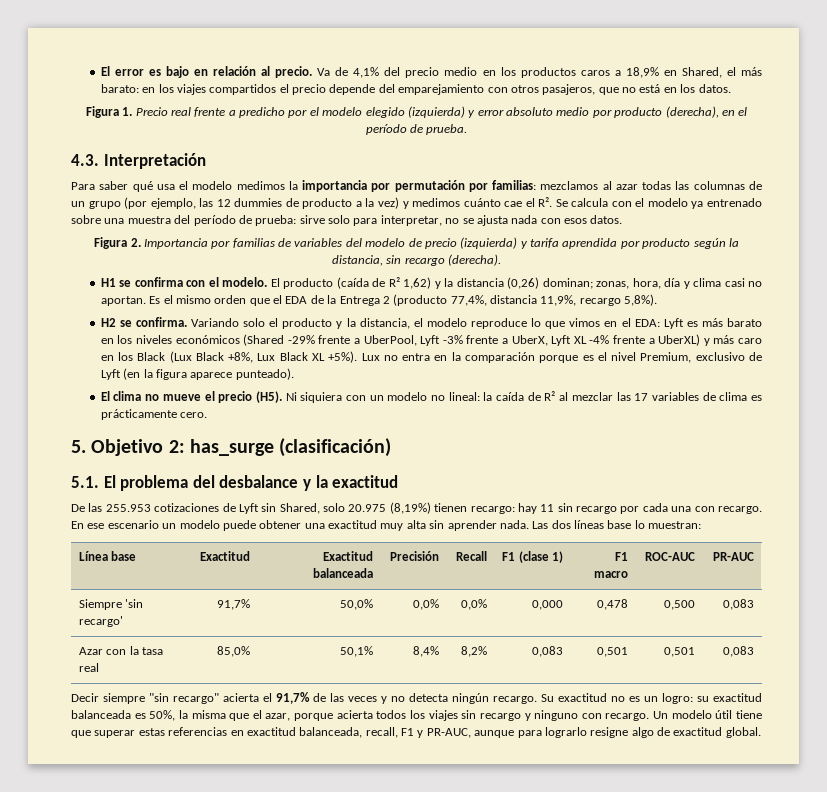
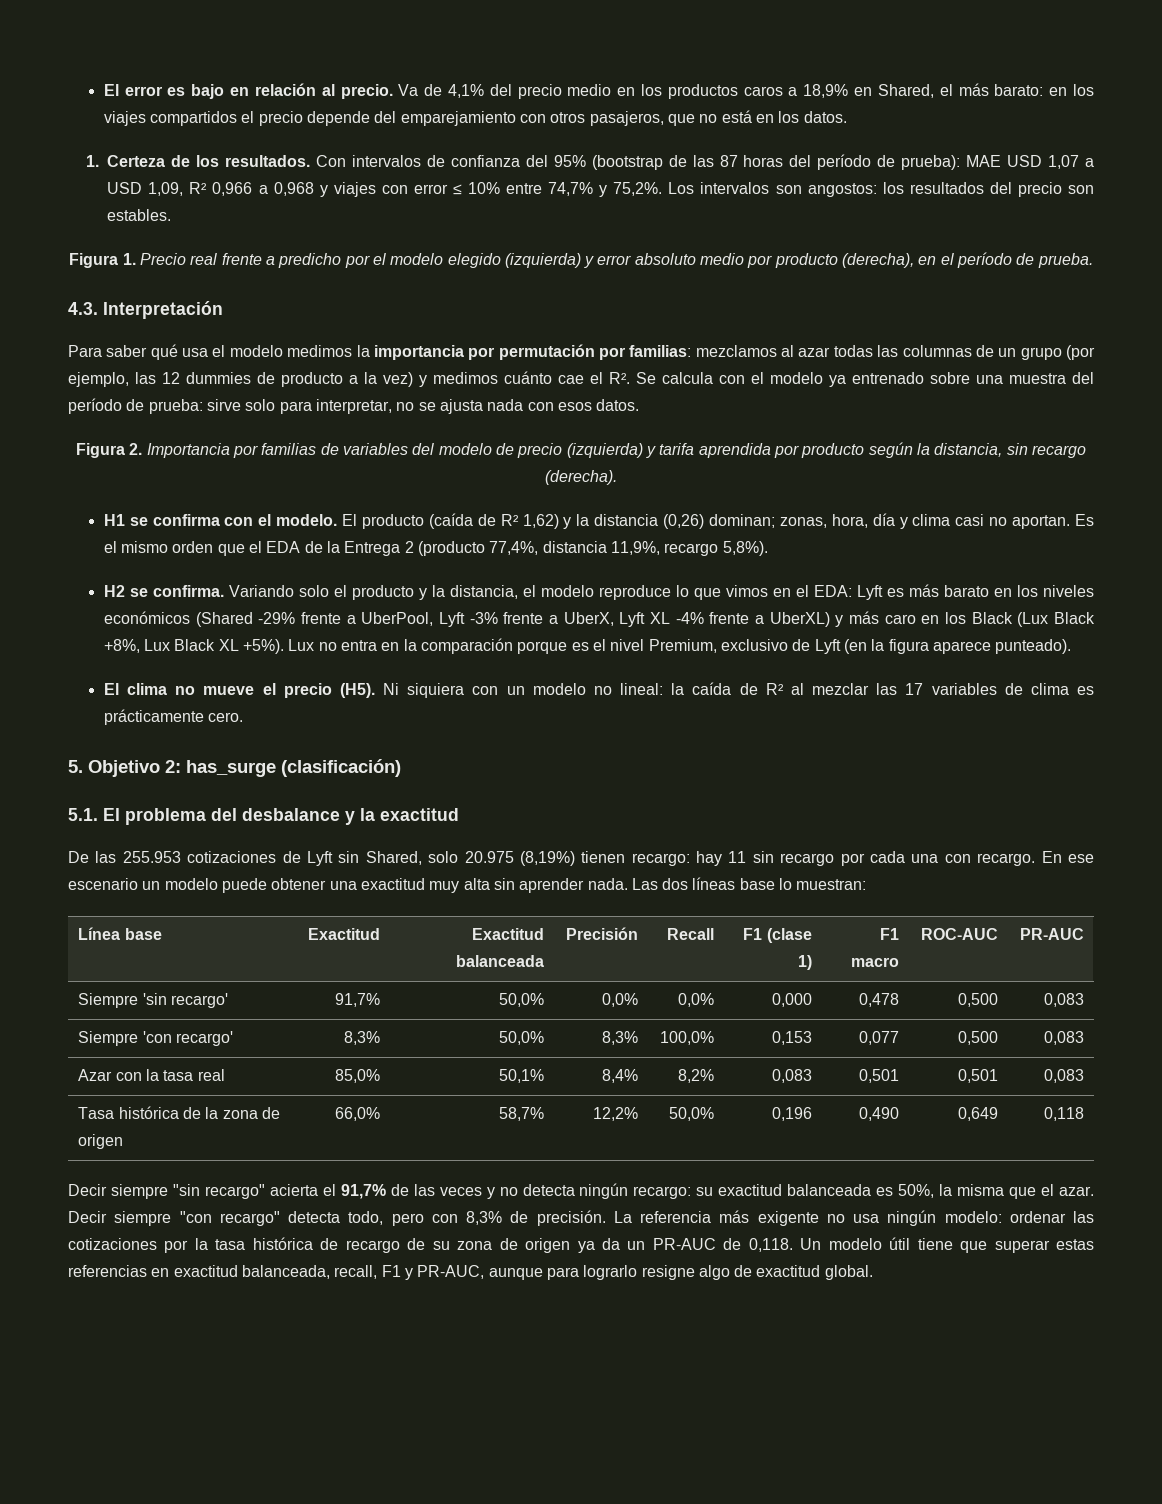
+ 1. Certeza de los resultados. Con intervalos de confianza del 95% (bootstrap de las 87 horas del período de prueba): MAE USD 1,07 a USD 1,09, R² 0,966 a 0,968 y viajes con error ≤ 10% entre 74,7% y 75,2%. Los intervalos son angostos: los resultados del precio son estables.
+ Siempre 'con recargo' | 8,3% | 50,0% | 8,3% | 100,0% | 0,153 | 0,077 | 0,500 | 0,083
+ Tasa histórica de la zona de origen | 66,0% | 58,7% | 12,2% | 50,0% | 0,196 | 0,490 | 0,649 | 0,118
- Decir siempre "sin recargo" acierta el 91,7% de las veces y no detecta ningún recargo. Su exactitud no es un logro: su exactitud balanceada es 50%, la misma que el azar, porque acierta todos los viajes sin recargo y ninguno con recargo.
+ Decir siempre "sin recargo" acierta el 91,7% de las veces y no detecta ningún recargo: su exactitud balanceada es 50%, la misma que el azar. Decir siempre "con recargo" detecta todo, pero con 8,3% de precisión. La referencia más exigente no usa ningún modelo: ordenar las cotizaciones por la tasa histórica de recargo de su zona de origen ya da un PR-AUC de 0,118.

